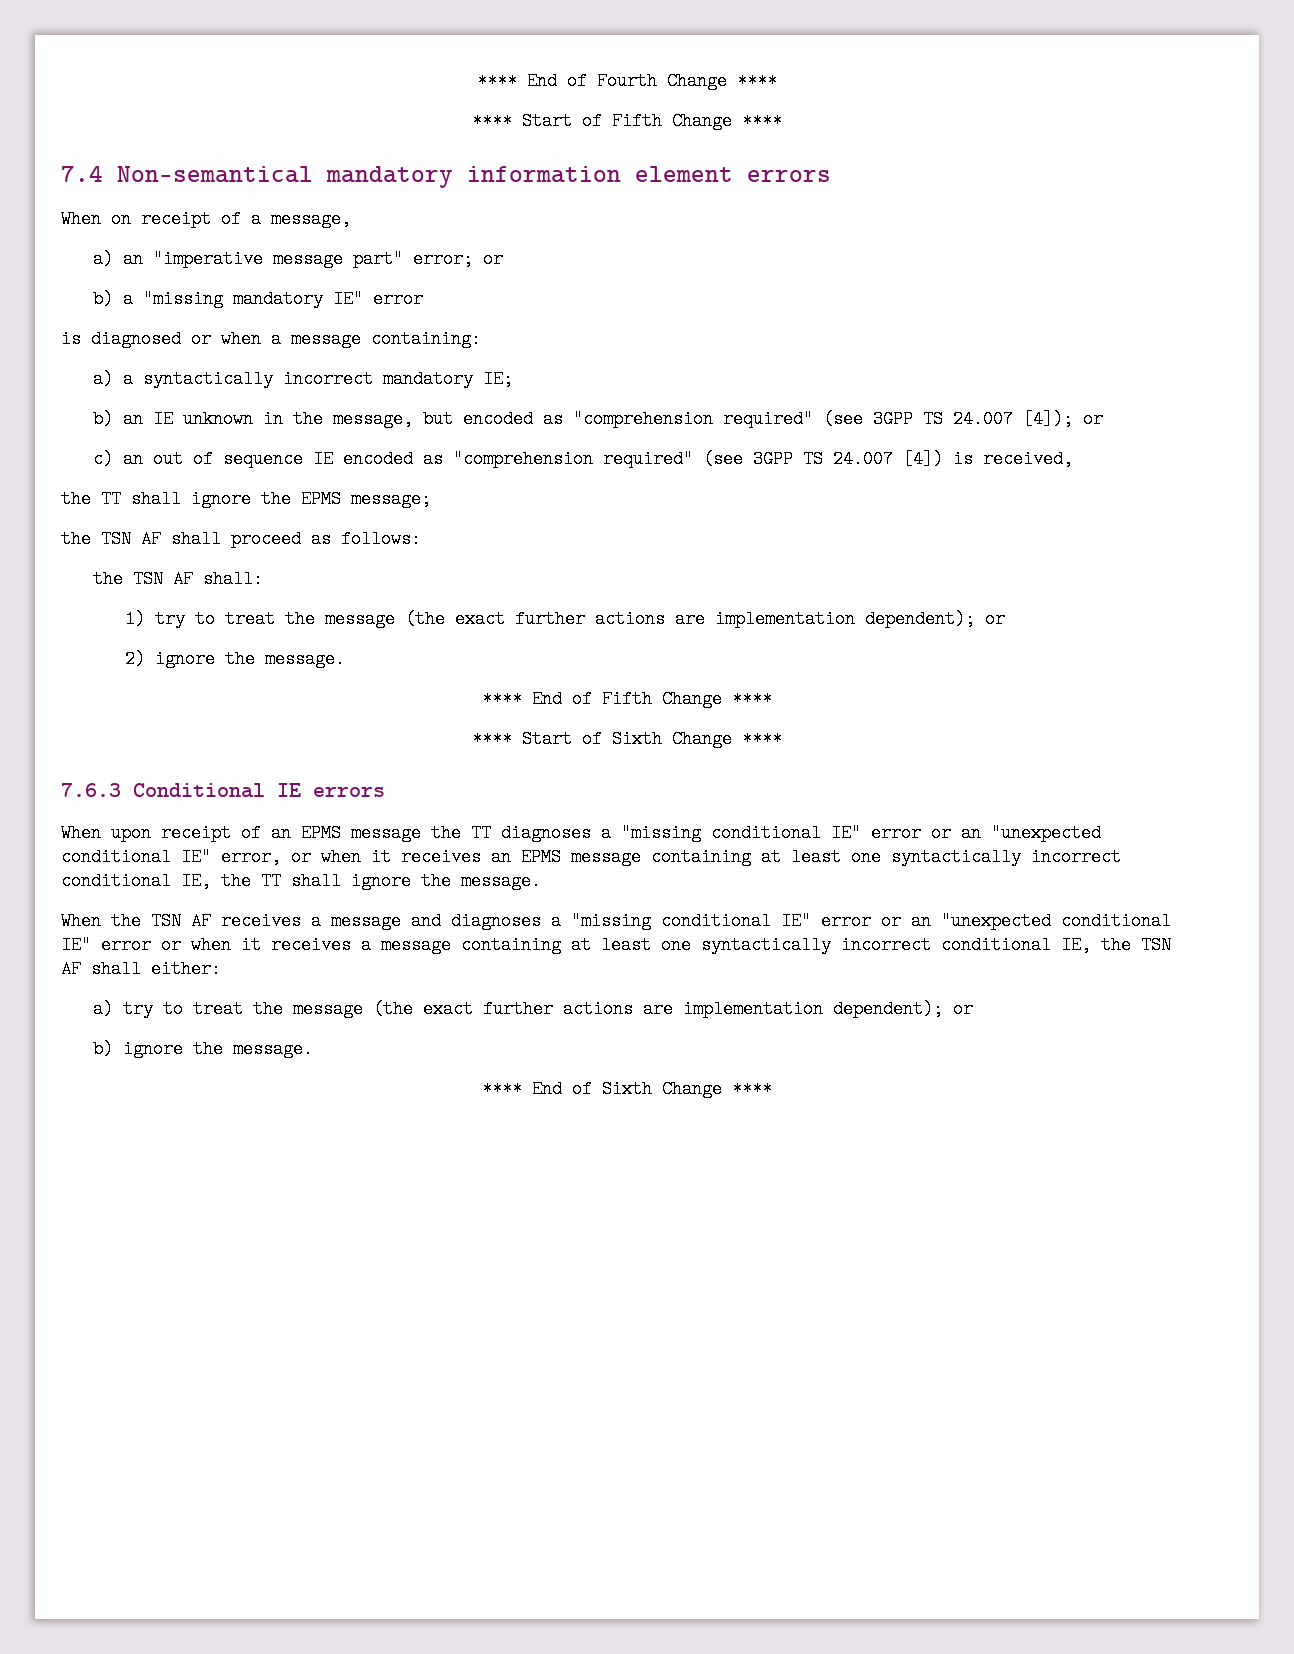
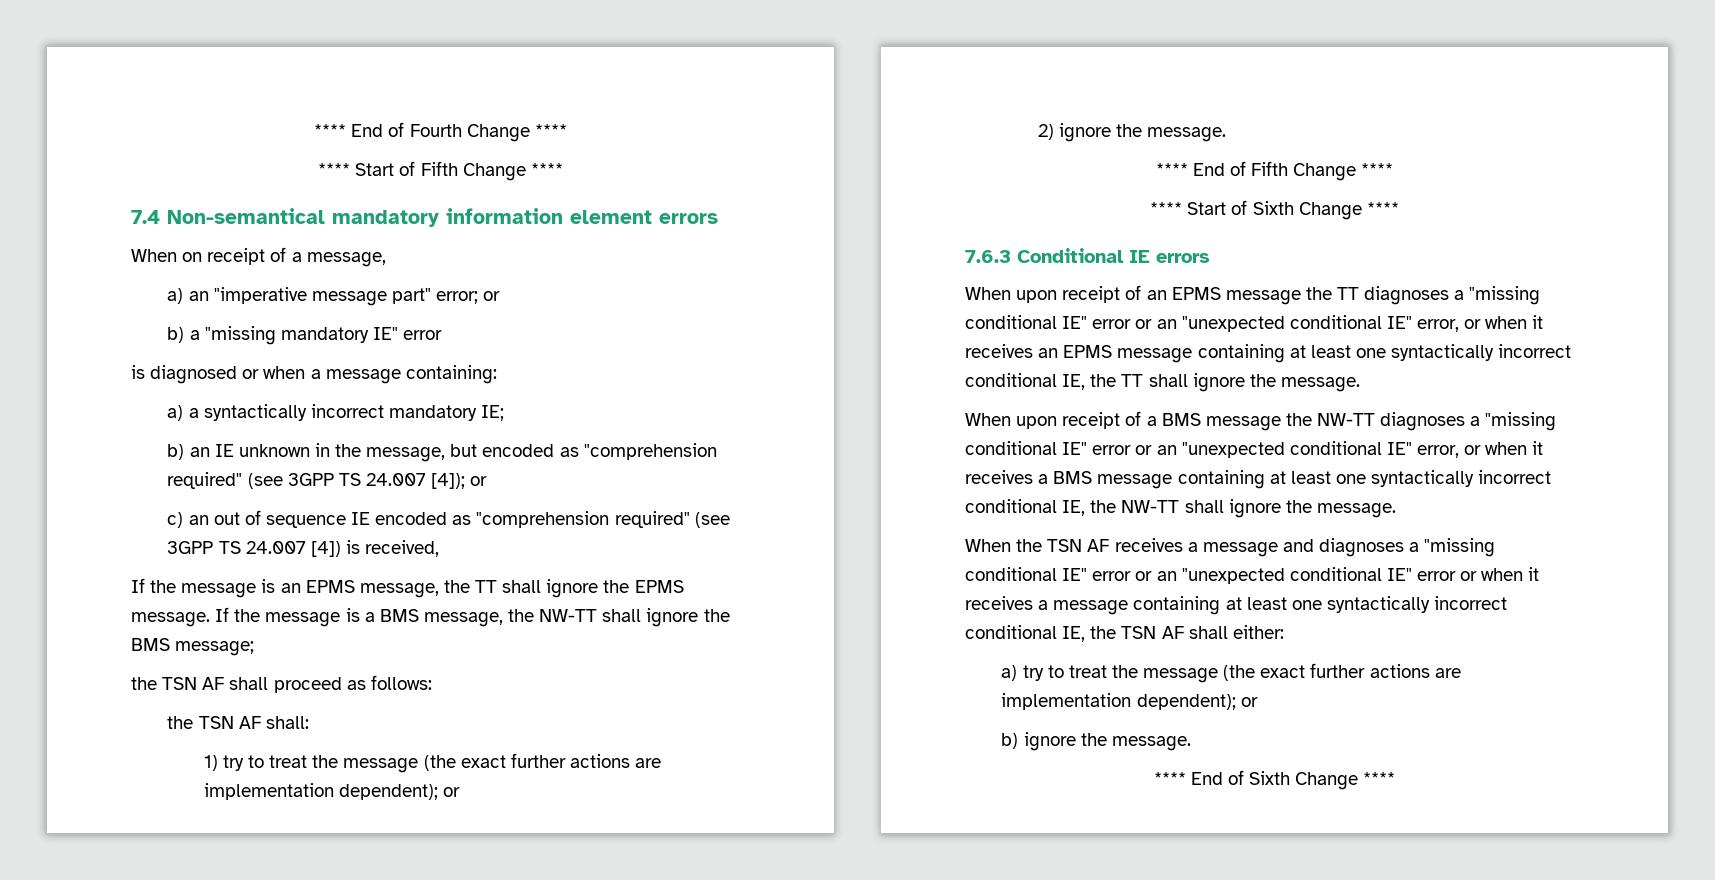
- the TT shall ignore the EPMS message;
+ If the message is an EPMS message, the TT shall ignore the EPMS message. If the message is a BMS message, the NW-TT shall ignore the BMS message;
+ When upon receipt of a BMS message the NW-TT diagnoses a "missing conditional IE" error or an "unexpected conditional IE" error, or when it receives a BMS message containing at least one syntactically incorrect conditional IE, the NW-TT shall ignore the message.

